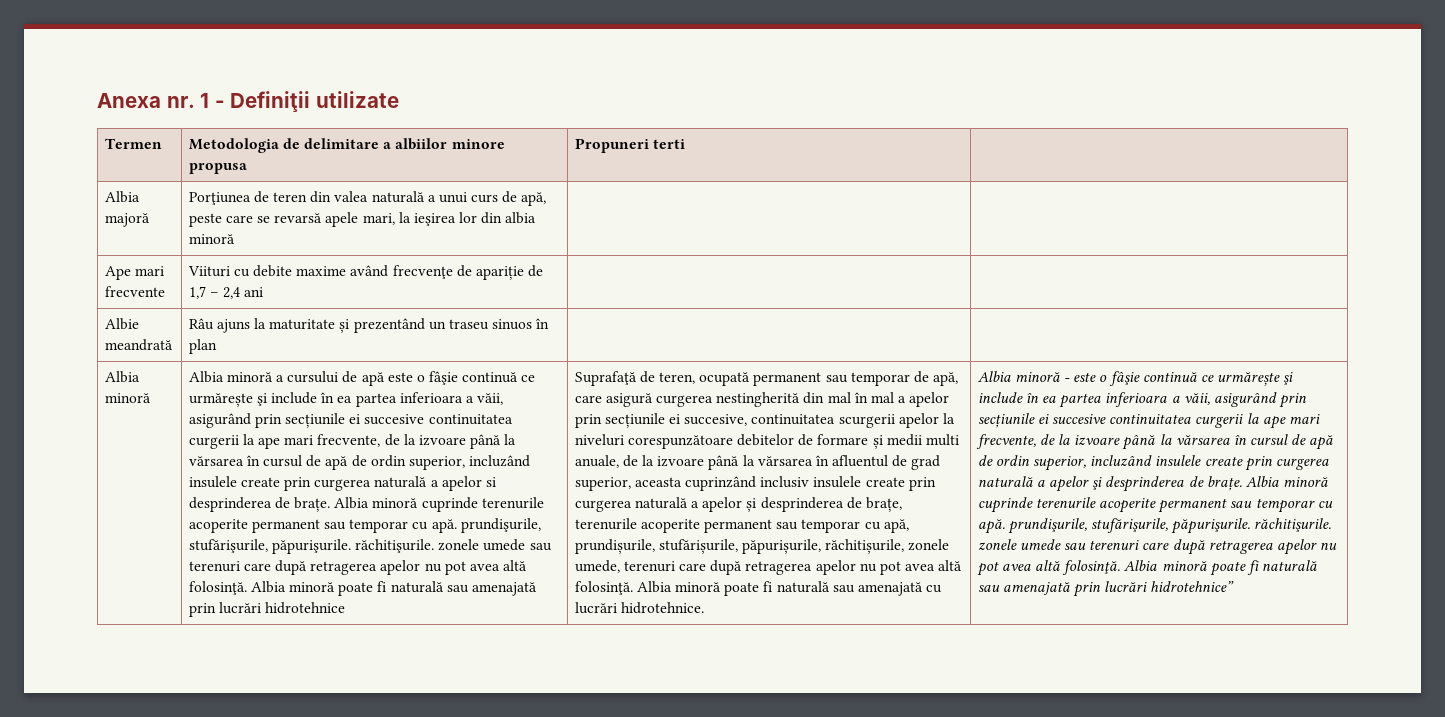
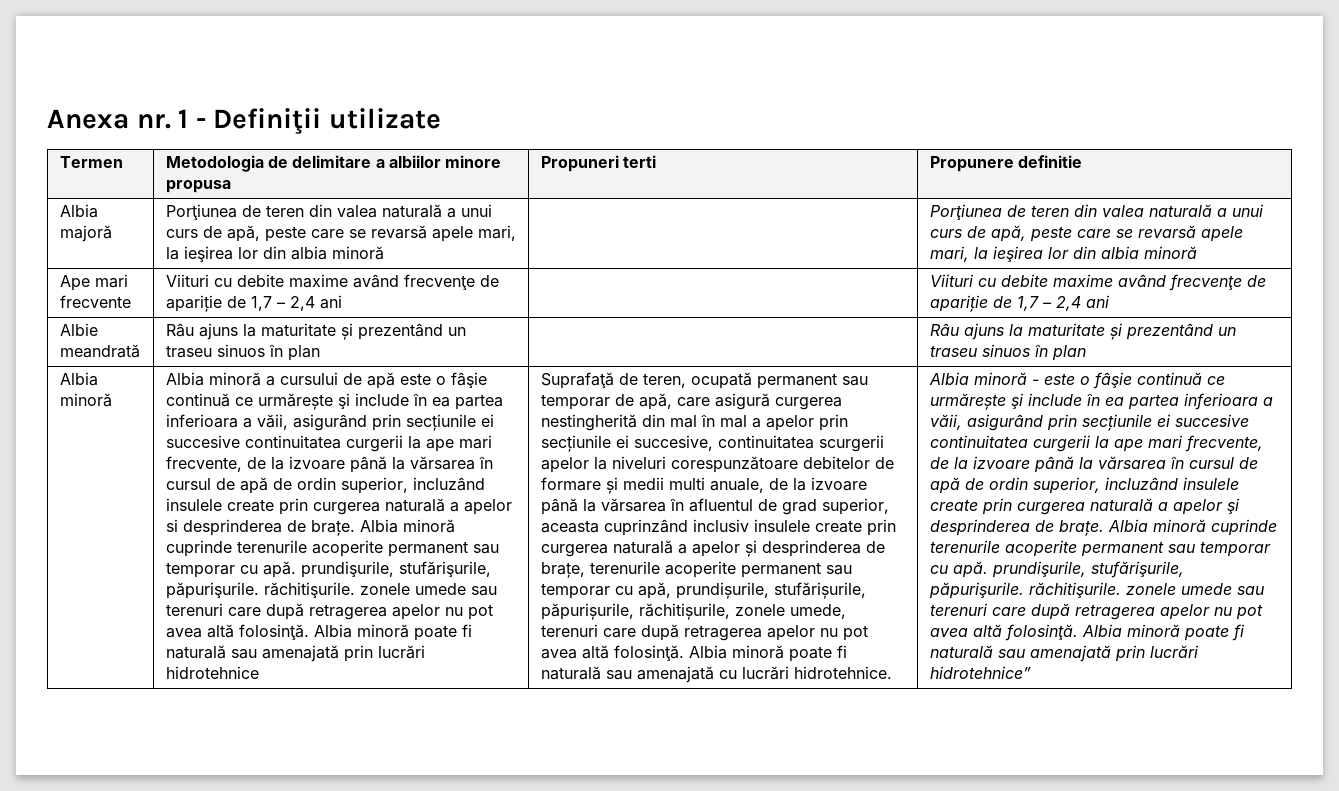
- Termen | Metodologia de delimitare a albiilor minore propusa | Propuneri terti |
+ Termen | Metodologia de delimitare a albiilor minore propusa | Propuneri terti | Propunere definitie
- Porţiunea de teren din valea naturală a unui curs de apă, peste care se revarsă apele mari, la ieşirea lor din albia minoră
+ Porţiunea de teren din valea naturală a unui curs de apă, peste care se revarsă apele mari, la ieşirea lor din albia minoră | | Porţiunea de teren din valea naturală a unui curs de apă, peste care se revarsă apele mari, la ieşirea lor din albia minoră
- Ape mari frecvente | Viituri cu debite maxime având frecvenţe de apariție de 1,7 – 2,4 ani | |
+ Ape mari frecvente | Viituri cu debite maxime având frecvenţe de apariție de 1,7 – 2,4 ani | | Viituri cu debite maxime având frecvenţe de apariție de 1,7 – 2,4 ani
- Albie meandrată | Râu ajuns la maturitate și prezentând un traseu sinuos în plan | |
+ Albie meandrată | Râu ajuns la maturitate și prezentând un traseu sinuos în plan | | Râu ajuns la maturitate și prezentând un traseu sinuos în plan

